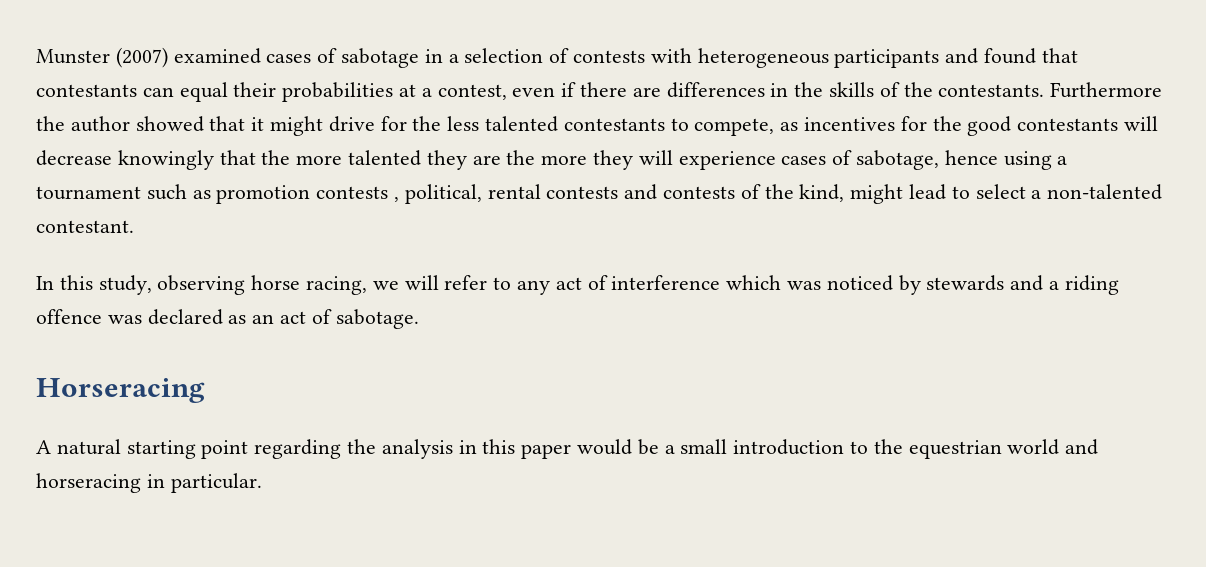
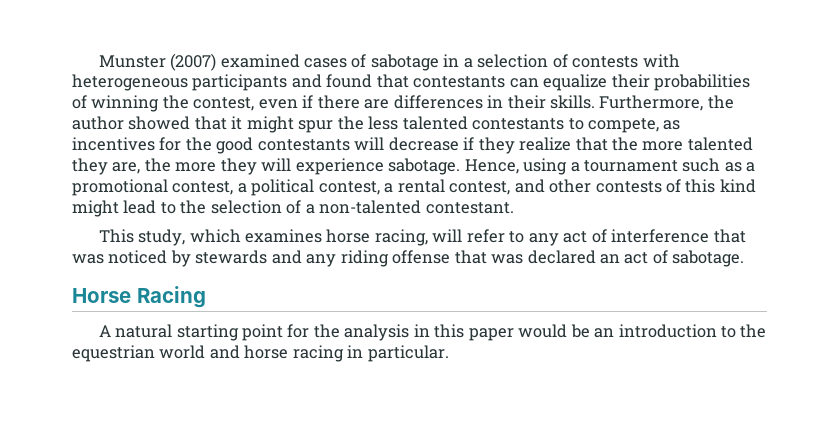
- Munster (2007) examined cases of sabotage in a selection of contests with heterogeneous participants and found that contestants can equal their probabilities at a contest, even if there are differences in the skills of the contestants. Furthermore the author showed that it might drive for the less talented contestants to compete, as incentives for the good contestants will decrease knowingly that the more talented they are the more they will experience cases of sabotage, hence using a tournament such as promotion contests , political, rental contests and contests of the kind, might lead to select a non-talented contestant.
+ Munster (2007) examined cases of sabotage in a selection of contests with heterogeneous participants and found that contestants can equalize their probabilities of winning the contest, even if there are differences in their skills. Furthermore, the author showed that it might spur the less talented contestants to compete, as incentives for the good contestants will decrease if they realize that the more talented they are, the more they will experience sabotage. Hence, using a tournament such as a promotional contest, a political contest, a rental contest, and other contests of this kind might lead to the selection of a non-talented contestant.
- In this study, observing horse racing, we will refer to any act of interference which was noticed by stewards and a riding offence was declared as an act of sabotage.
+ This study, which examines horse racing, will refer to any act of interference that was noticed by stewards and any riding offense that was declared an act of sabotage.
- Horseracing
+ Horse Racing
- A natural starting point regarding the analysis in this paper would be a small introduction to the equestrian world and horseracing in particular.
+ A natural starting point for the analysis in this paper would be an introduction to the equestrian world and horse racing in particular.

